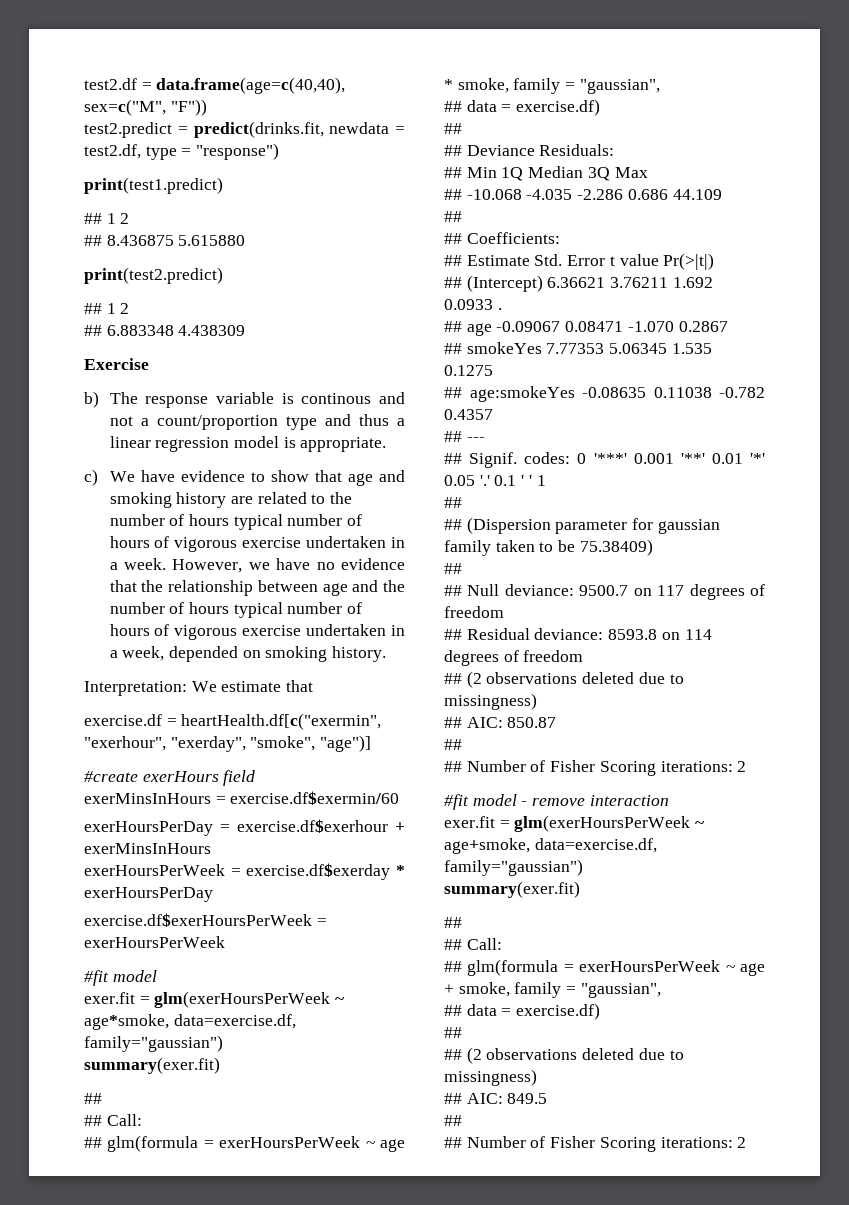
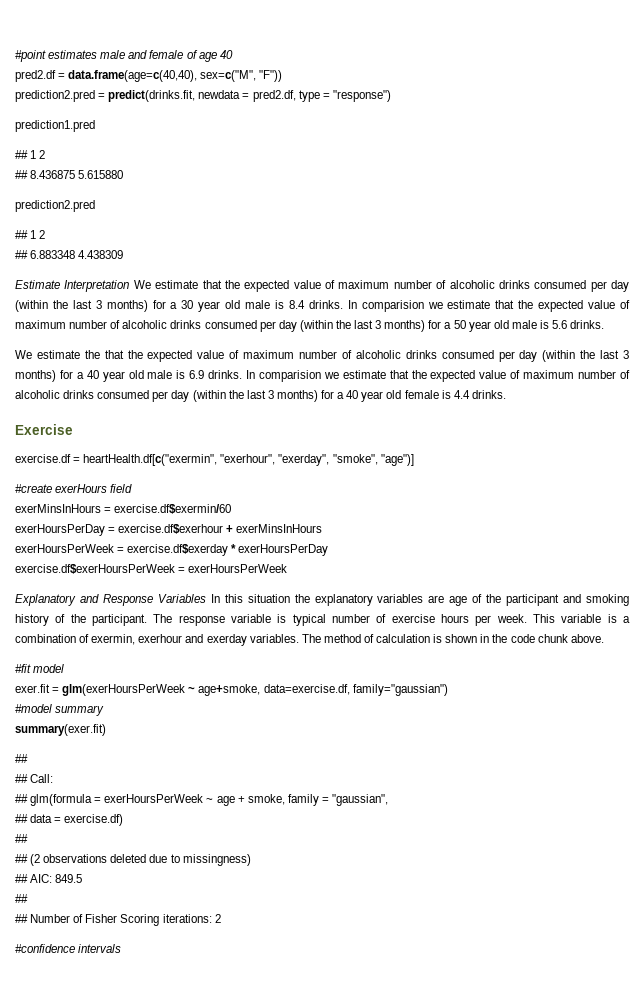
- test2.df = data.frame(age=c(40,40), sex=c("M", "F"))
+ #point estimates male and female of age 40
+ pred2.df = data.frame(age=c(40,40), sex=c("M", "F"))
- test2.predict = predict(drinks.fit, newdata = test2.df, type = "response")
+ prediction2.pred = predict(drinks.fit, newdata = pred2.df, type = "response")
- print(test1.predict)
+ prediction1.pred
  ## 8.436875 5.615880
- print(test2.predict)
+ prediction2.pred
+ Estimate Interpretation We estimate that the expected value of maximum number of alcoholic drinks consumed per day (within the last 3 months) for a 30 year old male is 8.4 drinks. In comparision we estimate that the expected value of maximum number of alcoholic drinks consumed per day (within the last 3 months) for a 50 year old male is 5.6 drinks.
+ We estimate the that the expected value of maximum number of alcoholic drinks consumed per day (within the last 3 months) for a 40 year old male is 6.9 drinks. In comparision we estimate that the expected value of maximum number of alcoholic drinks consumed per day (within the last 3 months) for a 40 year old female is 4.4 drinks.
  Exercise
- b) The response variable is continous and not a count/proportion type and thus a linear regression model is appropriate.
- c) We have evidence to show that age and smoking history are related to the number of hours typical number of hours of vigorous exercise undertaken in a week. However, we have no evidence that the relationship between age and the number of hours typical number of hours of vigorous exercise undertaken in a week, depended on smoking history.
- Interpretation: We estimate that
  exercise.df$exerHoursPerWeek = exerHoursPerWeek
+ Explanatory and Response Variables In this situation the explanatory variables are age of the participant and smoking history of the participant. The response variable is typical number of exercise hours per week. This variable is a combination of exermin, exerhour and exerday variables. The method of calculation is shown in the code chunk above.
  #fit model
- exer.fit = glm(exerHoursPerWeek ~ age*smoke, data=exercise.df, family="gaussian")
- summary(exer.fit)
- ##
- ## Call:
- ## glm(formula = exerHoursPerWeek ~ age * smoke, family = "gaussian",
- ## data = exercise.df)
- ##
- ## Deviance Residuals:
- ## Min 1Q Median 3Q Max
- ## -10.068 -4.035 -2.286 0.686 44.109
- ##
- ## Coefficients:
- ## Estimate Std. Error t value Pr(>|t|)
- ## (Intercept) 6.36621 3.76211 1.692 0.0933 .
- ## age -0.09067 0.08471 -1.070 0.2867
- ## smokeYes 7.77353 5.06345 1.535 0.1275
- ## age:smokeYes -0.08635 0.11038 -0.782 0.4357
- ## ---
- ## Signif. codes: 0 '***' 0.001 '**' 0.01 '*' 0.05 '.' 0.1 ' ' 1
- ##
- ## (Dispersion parameter for gaussian family taken to be 75.38409)
- ##
- ## Null deviance: 9500.7 on 117 degrees of freedom
- ## Residual deviance: 8593.8 on 114 degrees of freedom
- ## (2 observations deleted due to missingness)
- ## AIC: 850.87
- ##
- ## Number of Fisher Scoring iterations: 2
- #fit model - remove interaction
+ #model summary
+ #confidence intervals

